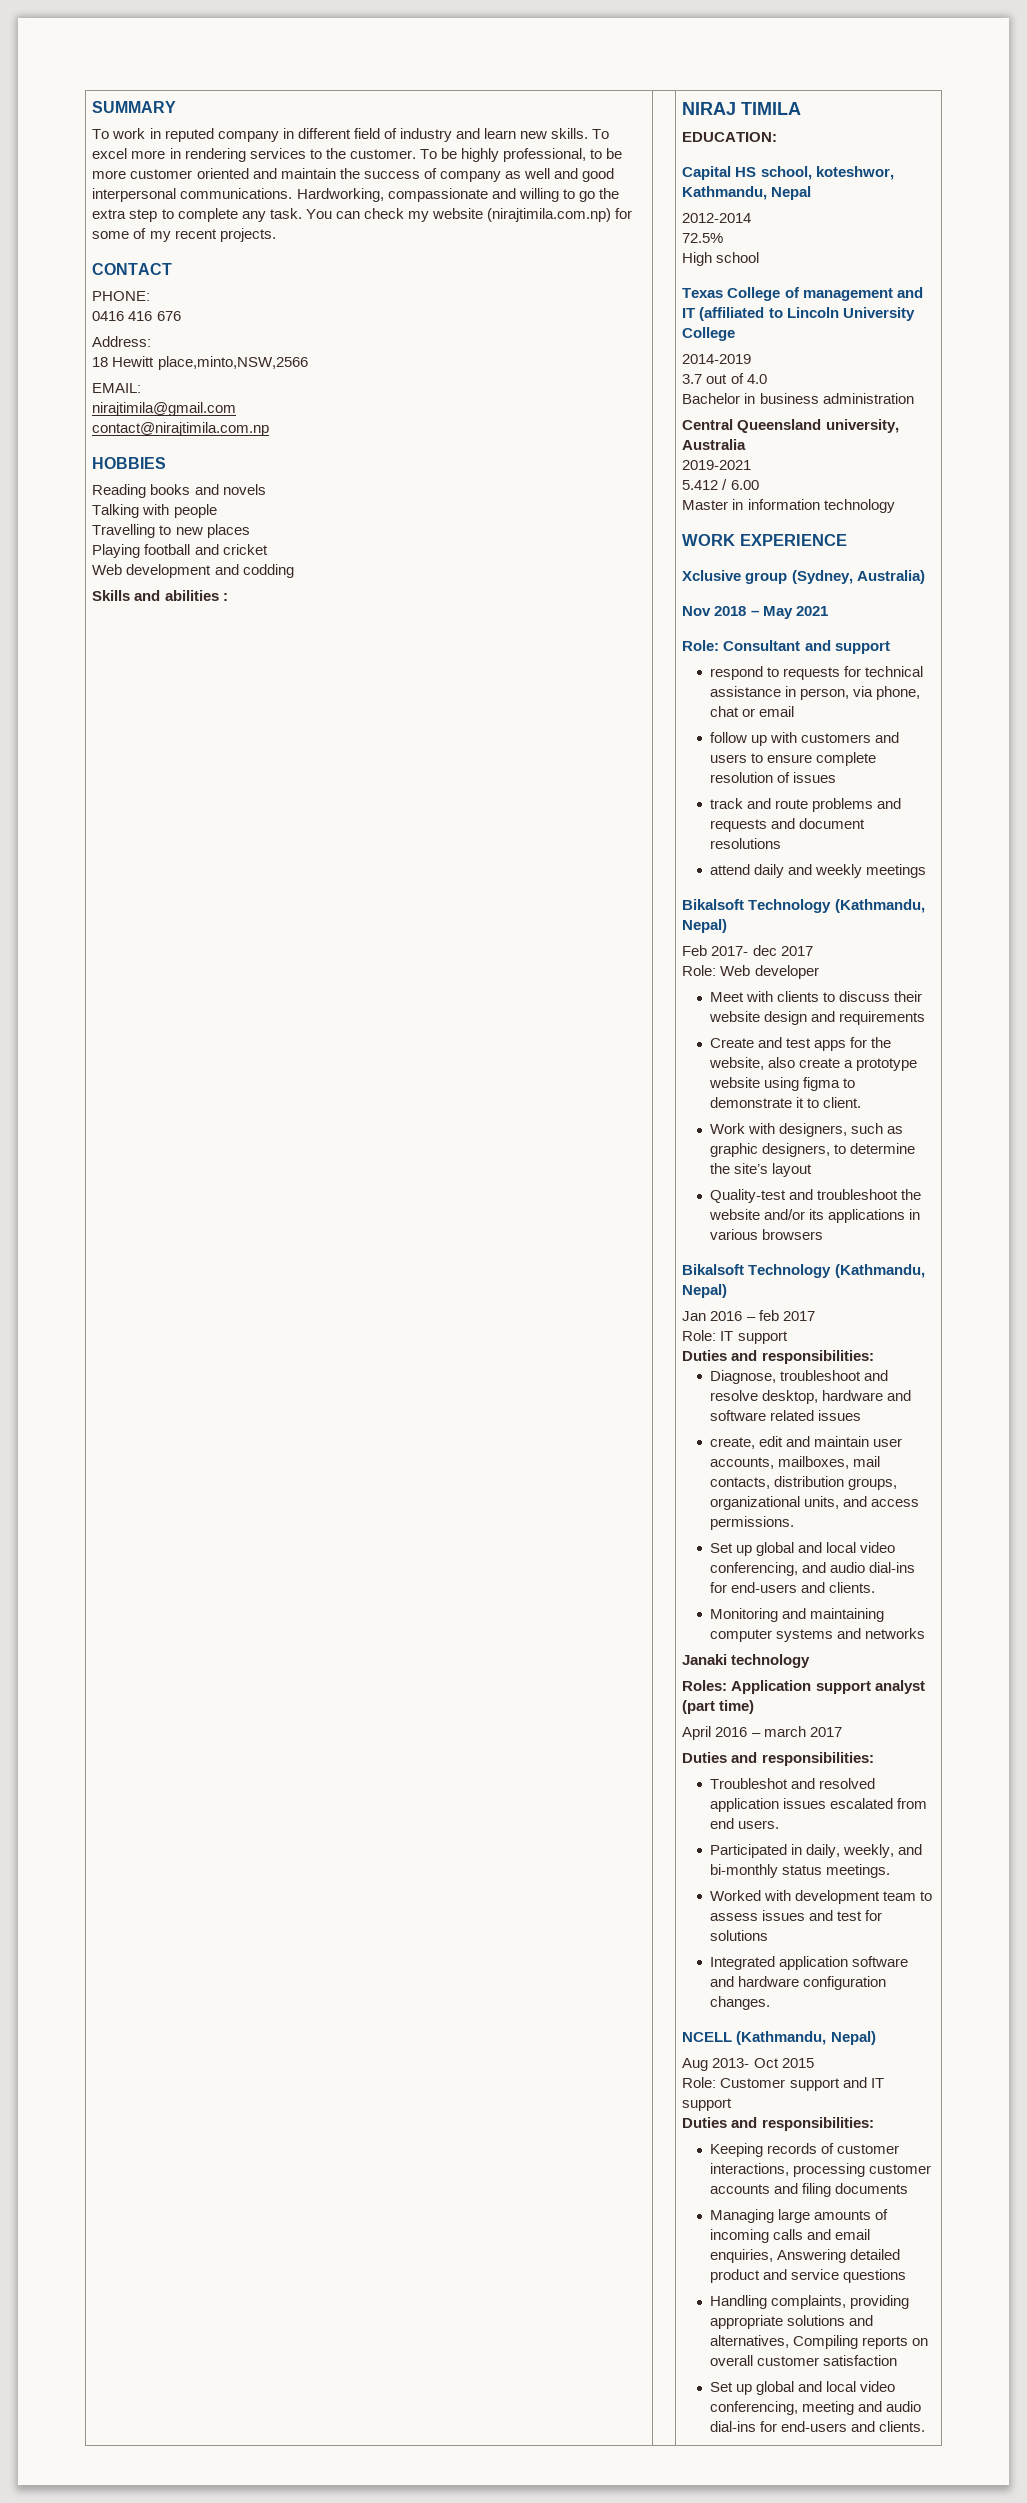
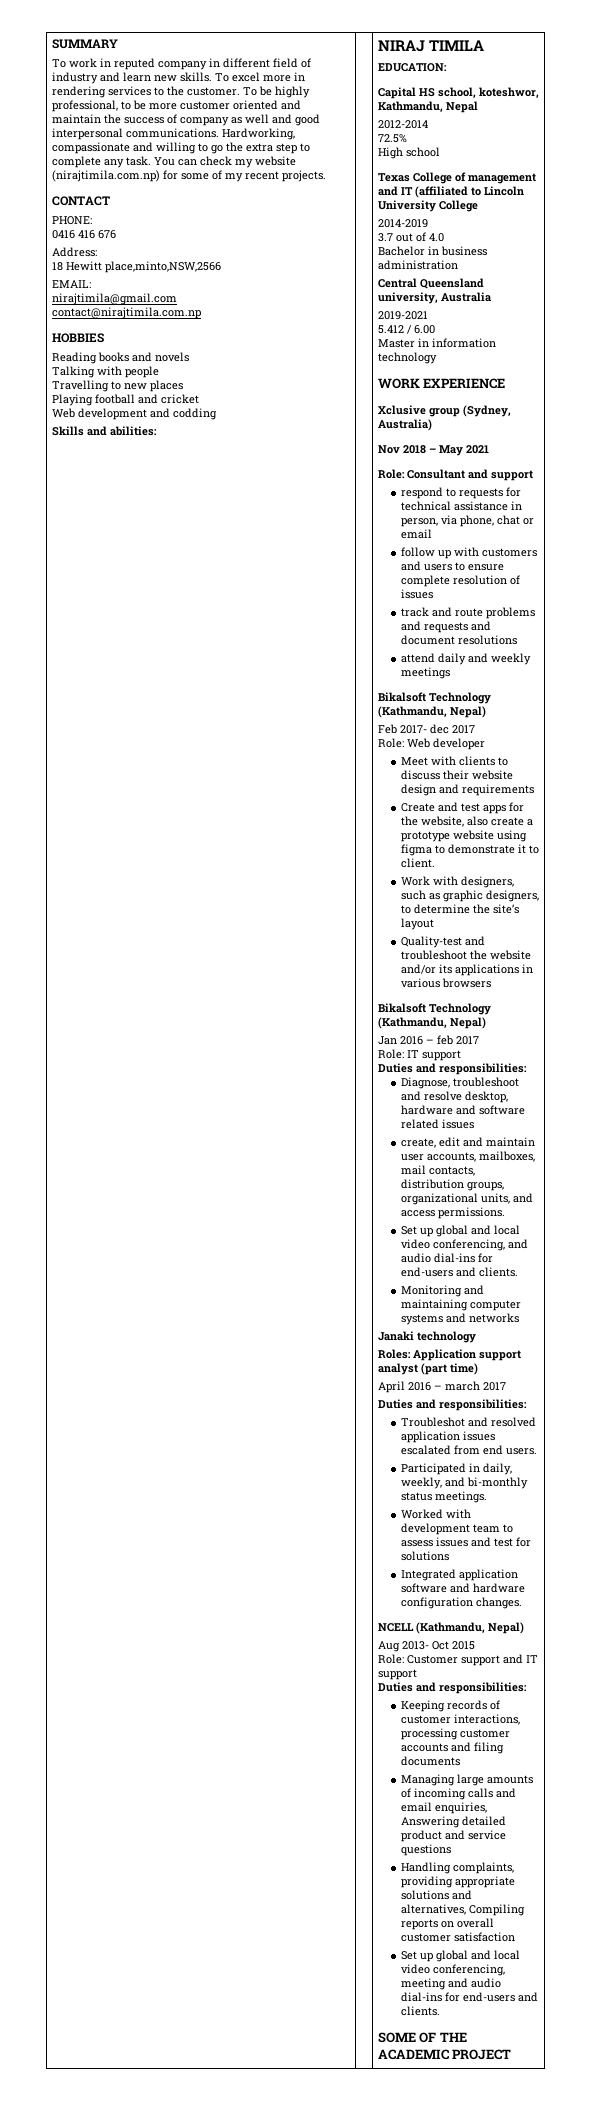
- Skills and abilities :
+ Skills and abilities:
+ SOME OF THE ACADEMIC PROJECT

